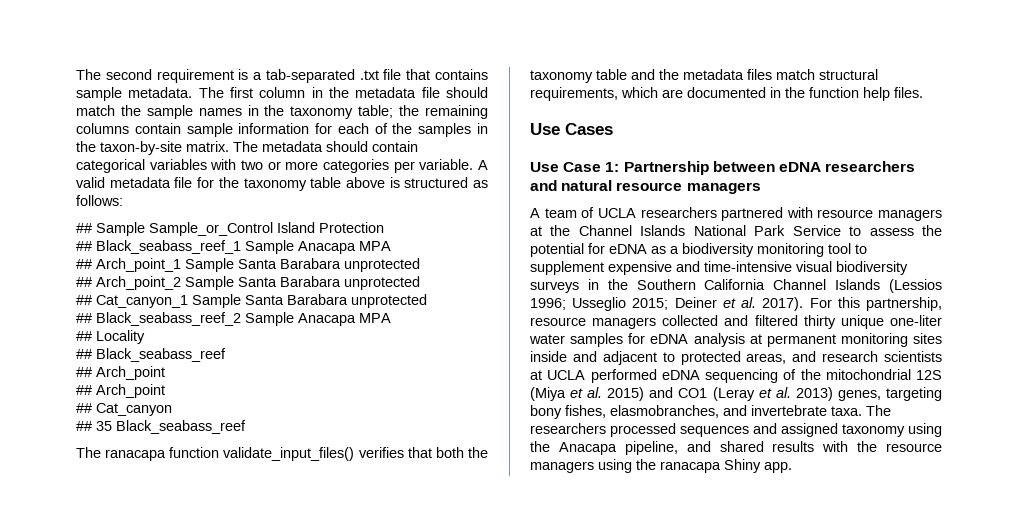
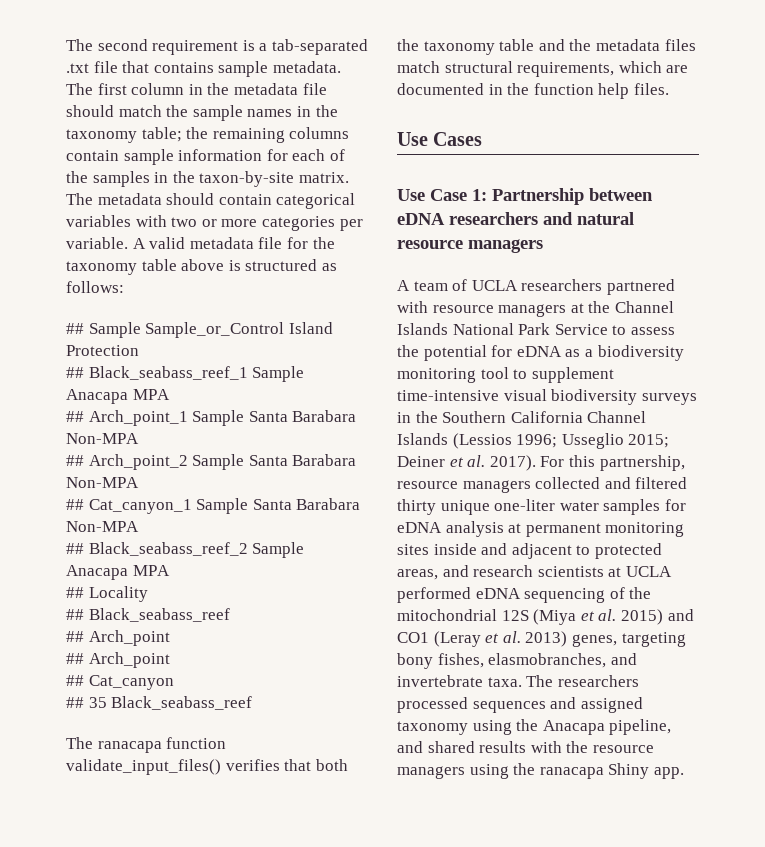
- ## Arch_point_1 Sample Santa Barabara unprotected
+ ## Arch_point_1 Sample Santa Barabara Non-MPA
- ## Arch_point_2 Sample Santa Barabara unprotected
+ ## Arch_point_2 Sample Santa Barabara Non-MPA
- ## Cat_canyon_1 Sample Santa Barabara unprotected
+ ## Cat_canyon_1 Sample Santa Barabara Non-MPA
- A team of UCLA researchers partnered with resource managers at the Channel Islands National Park Service to assess the potential for eDNA as a biodiversity monitoring tool to supplement expensive and time-intensive visual biodiversity surveys in the Southern California Channel Islands (Lessios 1996; Usseglio 2015; Deiner et al. 2017).
+ A team of UCLA researchers partnered with resource managers at the Channel Islands National Park Service to assess the potential for eDNA as a biodiversity monitoring tool to supplement time-intensive visual biodiversity surveys in the Southern California Channel Islands (Lessios 1996; Usseglio 2015; Deiner et al. 2017).

